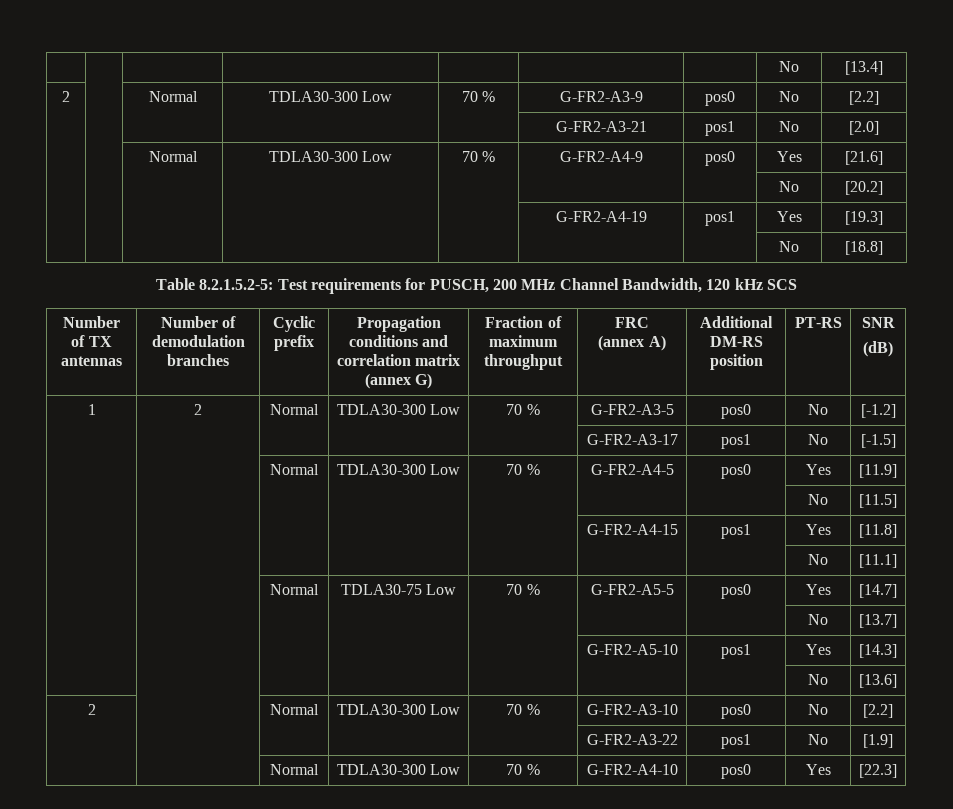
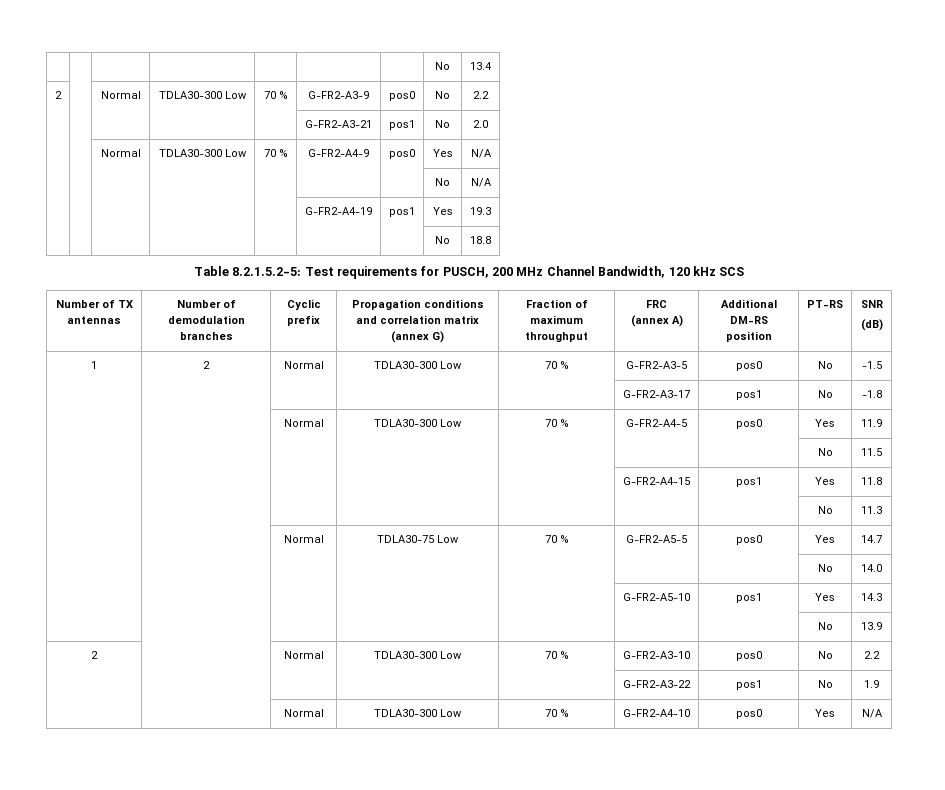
- | | | | | | | No | [13.4]
+ | | | | | | | No | 13.4
- 2 | | Normal | TDLA30-300 Low | 70 % | G-FR2-A3-9 | pos0 | No | [2.2]
+ 2 | | Normal | TDLA30-300 Low | 70 % | G-FR2-A3-9 | pos0 | No | 2.2
- | | | | | G-FR2-A3-21 | pos1 | No | [2.0]
+ | | | | | G-FR2-A3-21 | pos1 | No | 2.0
- | | Normal | TDLA30-300 Low | 70 % | G-FR2-A4-9 | pos0 | Yes | [21.6]
- | | | | | | | No | [20.2]
+ | | Normal | TDLA30-300 Low | 70 % | G-FR2-A4-9 | pos0 | Yes | N/A
+ | | | | | | | No | N/A
- | | | | | G-FR2-A4-19 | pos1 | Yes | [19.3]
- | | | | | | | No | [18.8]
+ | | | | | G-FR2-A4-19 | pos1 | Yes | 19.3
+ | | | | | | | No | 18.8
- 1 | 2 | Normal | TDLA30-300 Low | 70 % | G-FR2-A3-5 | pos0 | No | [-1.2]
+ 1 | 2 | Normal | TDLA30-300 Low | 70 % | G-FR2-A3-5 | pos0 | No | -1.5
- | | | | | G-FR2-A3-17 | pos1 | No | [-1.5]
+ | | | | | G-FR2-A3-17 | pos1 | No | -1.8
- | | Normal | TDLA30-300 Low | 70 % | G-FR2-A4-5 | pos0 | Yes | [11.9]
- | | | | | | | No | [11.5]
+ | | Normal | TDLA30-300 Low | 70 % | G-FR2-A4-5 | pos0 | Yes | 11.9
+ | | | | | | | No | 11.5
- | | | | | G-FR2-A4-15 | pos1 | Yes | [11.8]
- | | | | | | | No | [11.1]
+ | | | | | G-FR2-A4-15 | pos1 | Yes | 11.8
+ | | | | | | | No | 11.3
- | | Normal | TDLA30-75 Low | 70 % | G-FR2-A5-5 | pos0 | Yes | [14.7]
- | | | | | | | No | [13.7]
+ | | Normal | TDLA30-75 Low | 70 % | G-FR2-A5-5 | pos0 | Yes | 14.7
+ | | | | | | | No | 14.0
- | | | | | G-FR2-A5-10 | pos1 | Yes | [14.3]
- | | | | | | | No | [13.6]
+ | | | | | G-FR2-A5-10 | pos1 | Yes | 14.3
+ | | | | | | | No | 13.9
- 2 | | Normal | TDLA30-300 Low | 70 % | G-FR2-A3-10 | pos0 | No | [2.2]
+ 2 | | Normal | TDLA30-300 Low | 70 % | G-FR2-A3-10 | pos0 | No | 2.2
- | | | | | G-FR2-A3-22 | pos1 | No | [1.9]
+ | | | | | G-FR2-A3-22 | pos1 | No | 1.9
- | | Normal | TDLA30-300 Low | 70 % | G-FR2-A4-10 | pos0 | Yes | [22.3]
+ | | Normal | TDLA30-300 Low | 70 % | G-FR2-A4-10 | pos0 | Yes | N/A

